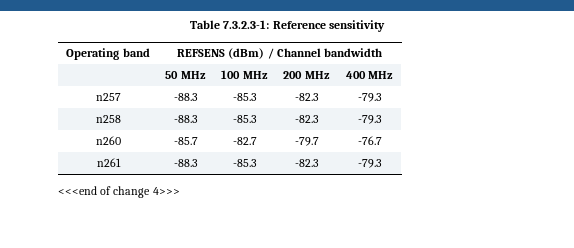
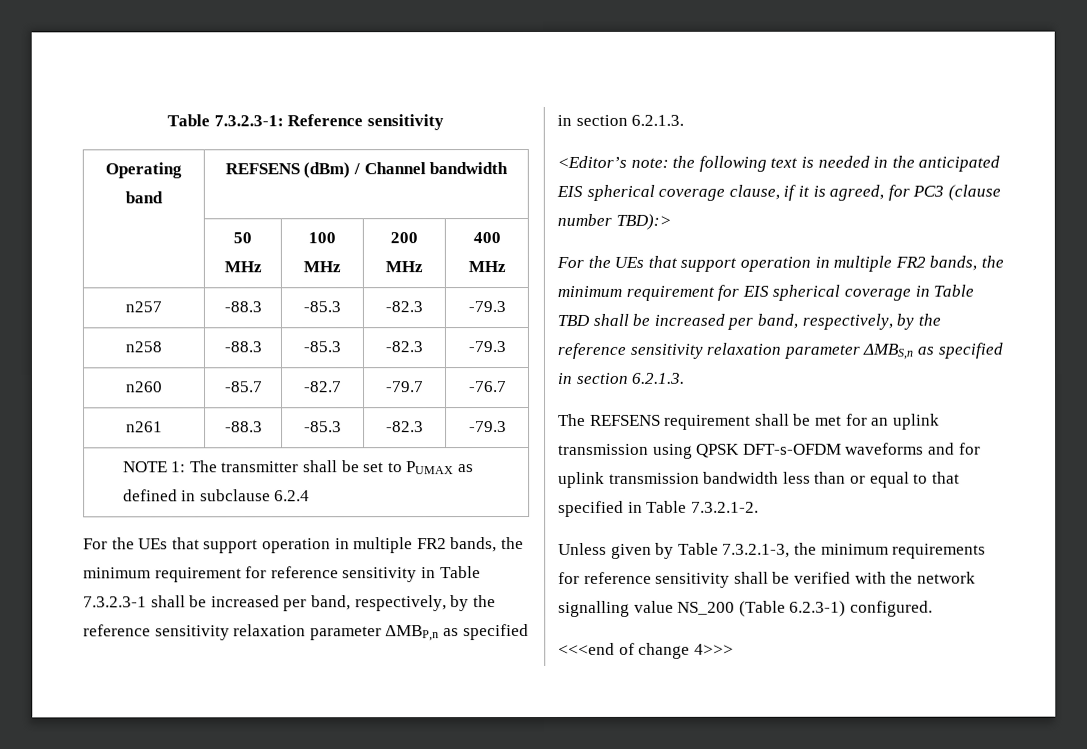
+ NOTE 1: The transmitter shall be set to PUMAX as defined in subclause 6.2.4
+ For the UEs that support operation in multiple FR2 bands, the minimum requirement for reference sensitivity in Table 7.3.2.3-1 shall be increased per band, respectively, by the reference sensitivity relaxation parameter ΔMBP,n as specified in section 6.2.1.3.
+ <Editor’s note: the following text is needed in the anticipated EIS spherical coverage clause, if it is agreed, for PC3 (clause number TBD):>
+ For the UEs that support operation in multiple FR2 bands, the minimum requirement for EIS spherical coverage in Table TBD shall be increased per band, respectively, by the reference sensitivity relaxation parameter ΔMBS,n as specified in section 6.2.1.3.
+ The REFSENS requirement shall be met for an uplink transmission using QPSK DFT-s-OFDM waveforms and for uplink transmission bandwidth less than or equal to that specified in Table 7.3.2.1-2.
+ Unless given by Table 7.3.2.1-3, the minimum requirements for reference sensitivity shall be verified with the network signalling value NS_200 (Table 6.2.3-1) configured.

